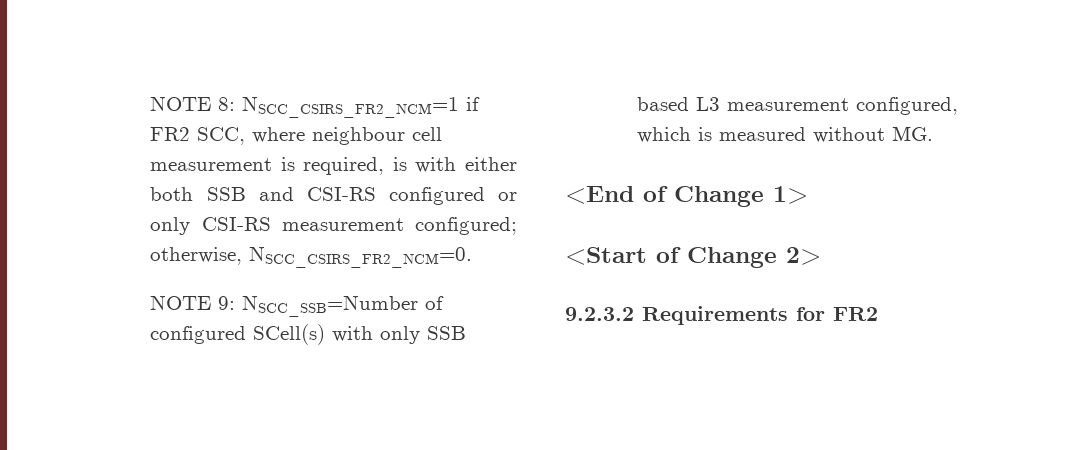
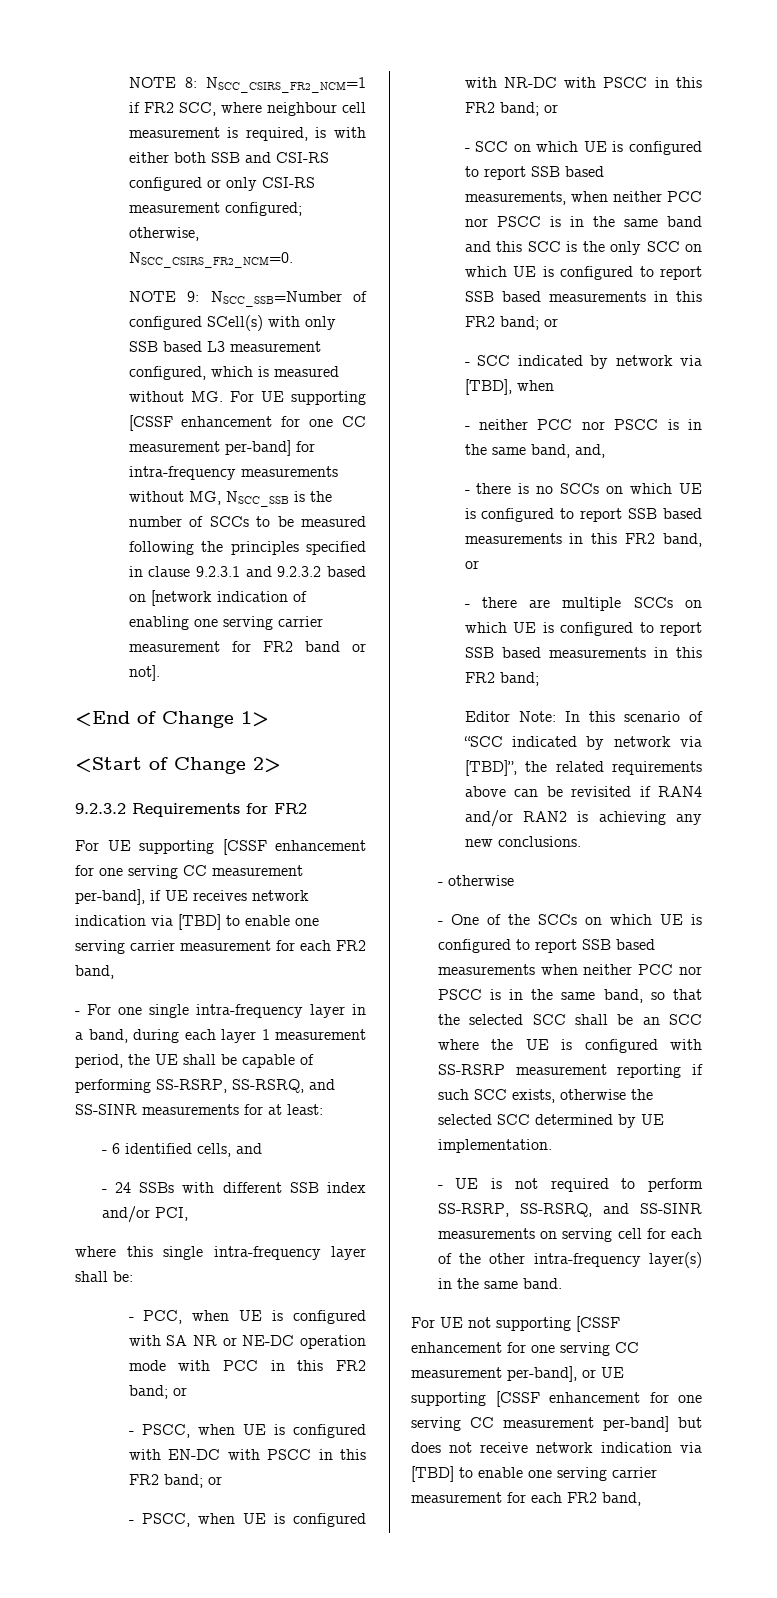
- NOTE 9: NSCC_SSB=Number of configured SCell(s) with only SSB based L3 measurement configured, which is measured without MG.
+ NOTE 9: NSCC_SSB=Number of configured SCell(s) with only SSB based L3 measurement configured, which is measured without MG. For UE supporting [CSSF enhancement for one CC measurement per-band] for intra-frequency measurements without MG, NSCC_SSB is the number of SCCs to be measured following the principles specified in clause 9.2.3.1 and 9.2.3.2 based on [network indication of enabling one serving carrier measurement for FR2 band or not].
+ For UE supporting [CSSF enhancement for one serving CC measurement per-band], if UE receives network indication via [TBD] to enable one serving carrier measurement for each FR2 band,
+ - For one single intra-frequency layer in a band, during each layer 1 measurement period, the UE shall be capable of performing SS-RSRP, SS-RSRQ, and SS-SINR measurements for at least:
+ - 6 identified cells, and
+ - 24 SSBs with different SSB index and/or PCI,
+ where this single intra-frequency layer shall be:
+ - PCC, when UE is configured with SA NR or NE-DC operation mode with PCC in this FR2 band; or
+ - PSCC, when UE is configured with EN-DC with PSCC in this FR2 band; or
+ - PSCC, when UE is configured with NR-DC with PSCC in this FR2 band; or
+ - SCC on which UE is configured to report SSB based measurements, when neither PCC nor PSCC is in the same band and this SCC is the only SCC on which UE is configured to report SSB based measurements in this FR2 band; or
+ - SCC indicated by network via [TBD], when
+ - neither PCC nor PSCC is in the same band, and,
+ - there is no SCCs on which UE is configured to report SSB based measurements in this FR2 band, or
+ - there are multiple SCCs on which UE is configured to report SSB based measurements in this FR2 band;
+ Editor Note: In this scenario of “SCC indicated by network via [TBD]”, the related requirements above can be revisited if RAN4 and/or RAN2 is achieving any new conclusions.
+ - otherwise
+ - One of the SCCs on which UE is configured to report SSB based measurements when neither PCC nor PSCC is in the same band, so that the selected SCC shall be an SCC where the UE is configured with SS-RSRP measurement reporting if such SCC exists, otherwise the selected SCC determined by UE implementation.
+ - UE is not required to perform SS-RSRP, SS-RSRQ, and SS-SINR measurements on serving cell for each of the other intra-frequency layer(s) in the same band.
+ For UE not supporting [CSSF enhancement for one serving CC measurement per-band], or UE supporting [CSSF enhancement for one serving CC measurement per-band] but does not receive network indication via [TBD] to enable one serving carrier measurement for each FR2 band,

